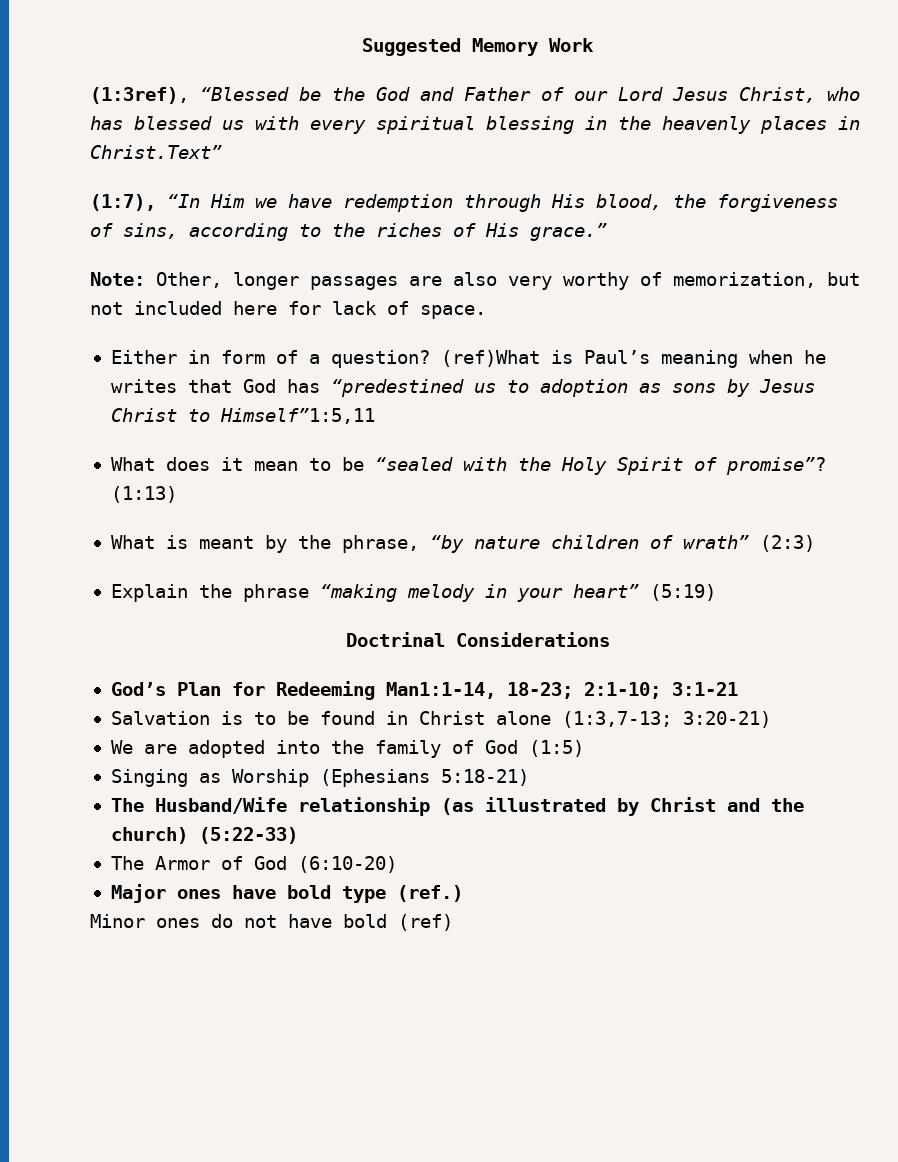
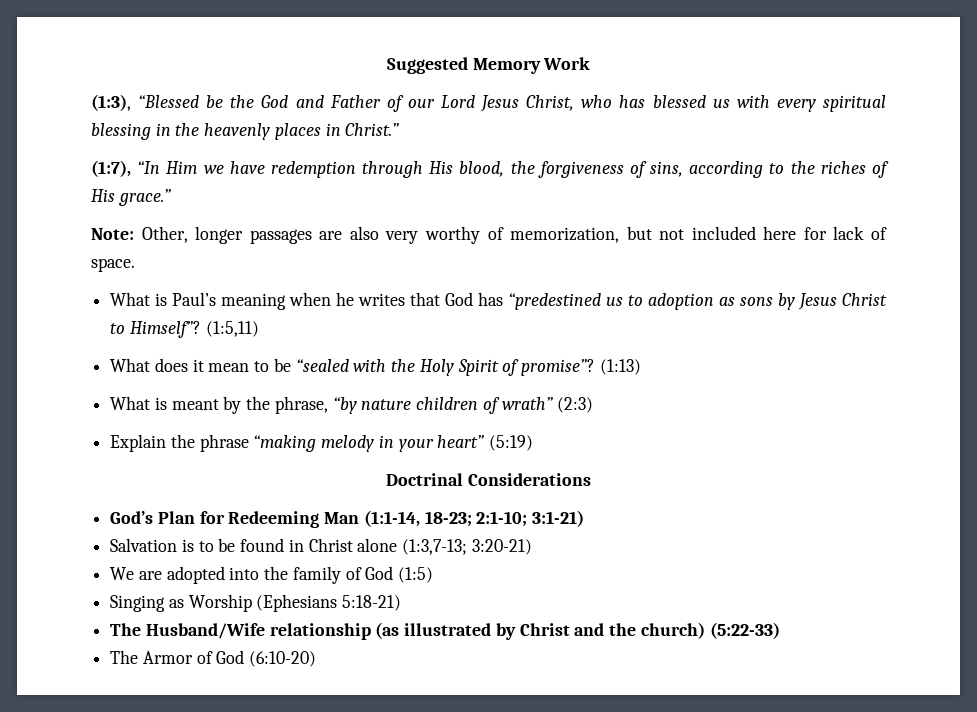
- (1:3ref), “Blessed be the God and Father of our Lord Jesus Christ, who has blessed us with every spiritual blessing in the heavenly places in Christ.Text”
+ (1:3), “Blessed be the God and Father of our Lord Jesus Christ, who has blessed us with every spiritual blessing in the heavenly places in Christ.”
- Either in form of a question? (ref)What is Paul’s meaning when he writes that God has “predestined us to adoption as sons by Jesus Christ to Himself”1:5,11
+ What is Paul’s meaning when he writes that God has “predestined us to adoption as sons by Jesus Christ to Himself”? (1:5,11)
- God’s Plan for Redeeming Man1:1-14, 18-23; 2:1-10; 3:1-21
+ God’s Plan for Redeeming Man (1:1-14, 18-23; 2:1-10; 3:1-21)
- Major ones have bold type (ref.)
- Minor ones do not have bold (ref)

